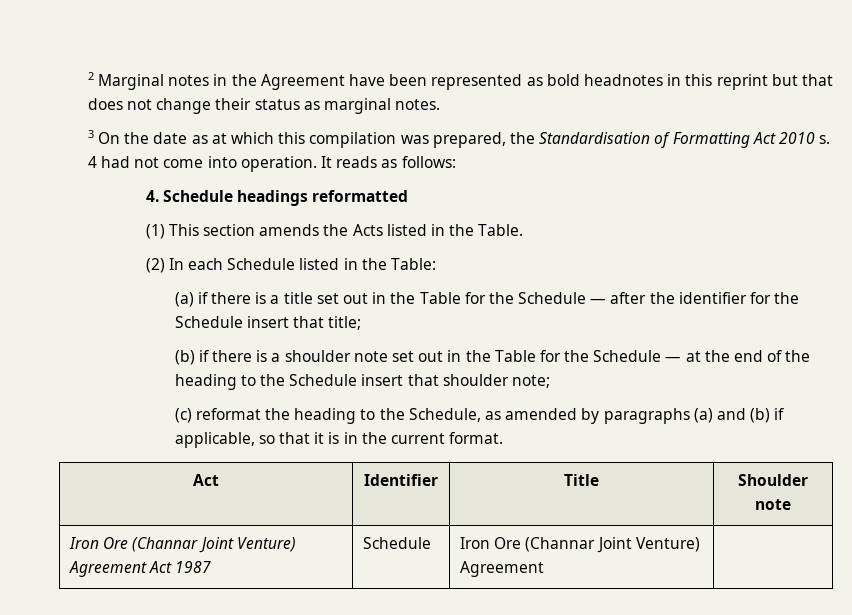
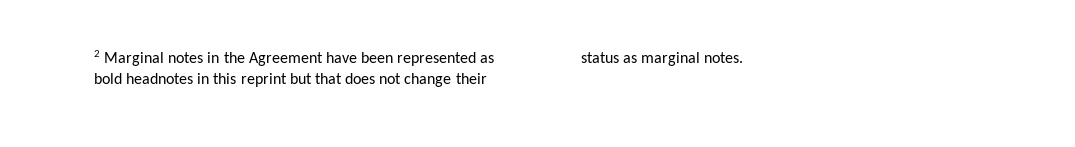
- 3 On the date as at which this compilation was prepared, the Standardisation of Formatting Act 2010 s. 4 had not come into operation. It reads as follows:
- 4. Schedule headings reformatted
- (1) This section amends the Acts listed in the Table.
- (2) In each Schedule listed in the Table:
- (a) if there is a title set out in the Table for the Schedule — after the identifier for the Schedule insert that title;
- (b) if there is a shoulder note set out in the Table for the Schedule — at the end of the heading to the Schedule insert that shoulder note;
- (c) reformat the heading to the Schedule, as amended by paragraphs (a) and (b) if applicable, so that it is in the current format.
- Act | Identifier | Title | Shoulder note
- Iron Ore (Channar Joint Venture) Agreement Act 1987 | Schedule | Iron Ore (Channar Joint Venture) Agreement |

